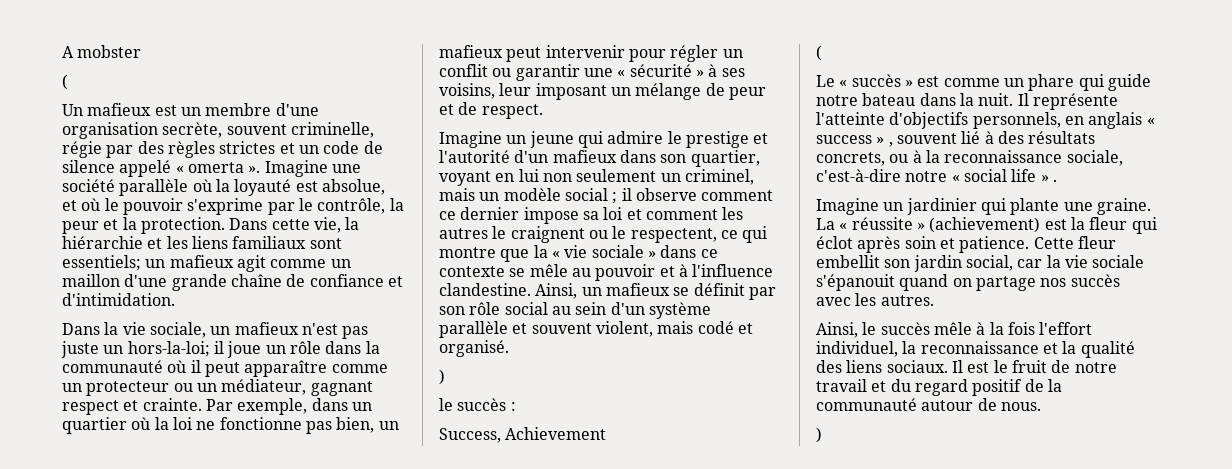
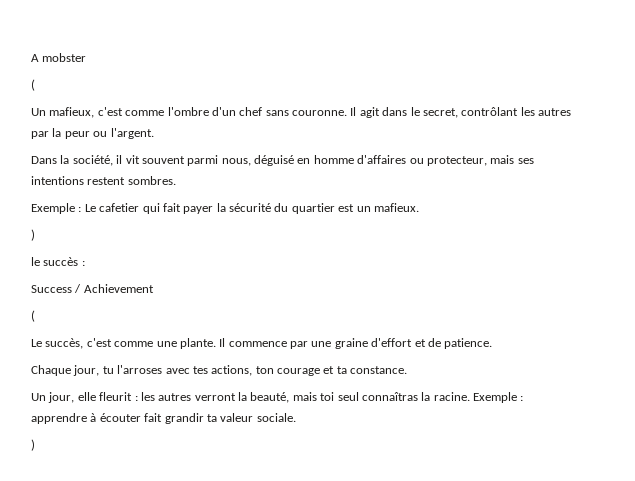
- Un mafieux est un membre d'une organisation secrète, souvent criminelle, régie par des règles strictes et un code de silence appelé « omerta ». Imagine une société parallèle où la loyauté est absolue, et où le pouvoir s'exprime par le contrôle, la peur et la protection. Dans cette vie, la hiérarchie et les liens familiaux sont essentiels; un mafieux agit comme un maillon d'une grande chaîne de confiance et d'intimidation.
- Dans la vie sociale, un mafieux n'est pas juste un hors-la-loi; il joue un rôle dans la communauté où il peut apparaître comme un protecteur ou un médiateur, gagnant respect et crainte. Par exemple, dans un quartier où la loi ne fonctionne pas bien, un mafieux peut intervenir pour régler un conflit ou garantir une « sécurité » à ses voisins, leur imposant un mélange de peur et de respect.
- Imagine un jeune qui admire le prestige et l'autorité d'un mafieux dans son quartier, voyant en lui non seulement un criminel, mais un modèle social ; il observe comment ce dernier impose sa loi et comment les autres le craignent ou le respectent, ce qui montre que la « vie sociale » dans ce contexte se mêle au pouvoir et à l'influence clandestine. Ainsi, un mafieux se définit par son rôle social au sein d'un système parallèle et souvent violent, mais codé et organisé.
+ Un mafieux, c'est comme l'ombre d'un chef sans couronne. Il agit dans le secret, contrôlant les autres par la peur ou l'argent.
+ Dans la société, il vit souvent parmi nous, déguisé en homme d'affaires ou protecteur, mais ses intentions restent sombres.
+ Exemple : Le cafetier qui fait payer la sécurité du quartier est un mafieux.
- Success, Achievement
+ Success / Achievement
- Le « succès » est comme un phare qui guide notre bateau dans la nuit. Il représente l'atteinte d'objectifs personnels, en anglais « success » , souvent lié à des résultats concrets, ou à la reconnaissance sociale, c'est-à-dire notre « social life » .
- Imagine un jardinier qui plante une graine. La « réussite » (achievement) est la fleur qui éclot après soin et patience. Cette fleur embellit son jardin social, car la vie sociale s'épanouit quand on partage nos succès avec les autres.
- Ainsi, le succès mêle à la fois l'effort individuel, la reconnaissance et la qualité des liens sociaux. Il est le fruit de notre travail et du regard positif de la communauté autour de nous.
+ Le succès, c'est comme une plante. Il commence par une graine d'effort et de patience.
+ Chaque jour, tu l'arroses avec tes actions, ton courage et ta constance.
+ Un jour, elle fleurit : les autres verront la beauté, mais toi seul connaîtras la racine. Exemple : apprendre à écouter fait grandir ta valeur sociale.

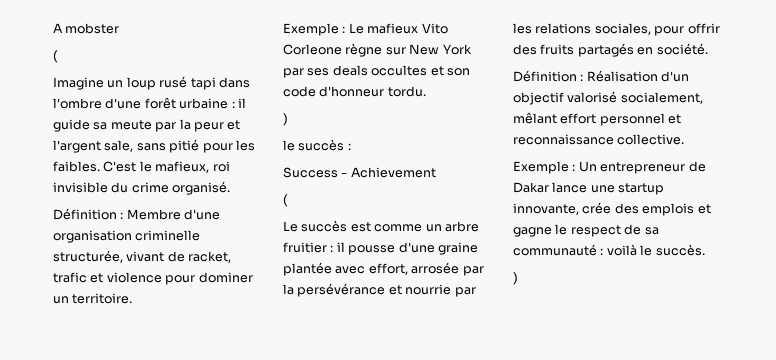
- Un mafieux, c'est comme l'ombre d'un chef sans couronne. Il agit dans le secret, contrôlant les autres par la peur ou l'argent.
- Dans la société, il vit souvent parmi nous, déguisé en homme d'affaires ou protecteur, mais ses intentions restent sombres.
- Exemple : Le cafetier qui fait payer la sécurité du quartier est un mafieux.
+ Imagine un loup rusé tapi dans l'ombre d'une forêt urbaine : il guide sa meute par la peur et l'argent sale, sans pitié pour les faibles. C'est le mafieux, roi invisible du crime organisé.
+ Définition : Membre d'une organisation criminelle structurée, vivant de racket, trafic et violence pour dominer un territoire.
+ Exemple : Le mafieux Vito Corleone règne sur New York par ses deals occultes et son code d'honneur tordu.
- Success / Achievement
+ Success - Achievement
- Le succès, c'est comme une plante. Il commence par une graine d'effort et de patience.
- Chaque jour, tu l'arroses avec tes actions, ton courage et ta constance.
- Un jour, elle fleurit : les autres verront la beauté, mais toi seul connaîtras la racine. Exemple : apprendre à écouter fait grandir ta valeur sociale.
+ Le succès est comme un arbre fruitier : il pousse d'une graine plantée avec effort, arrosée par la persévérance et nourrie par les relations sociales, pour offrir des fruits partagés en société.
+ Définition : Réalisation d'un objectif valorisé socialement, mêlant effort personnel et reconnaissance collective.
+ Exemple : Un entrepreneur de Dakar lance une startup innovante, crée des emplois et gagne le respect de sa communauté : voilà le succès.

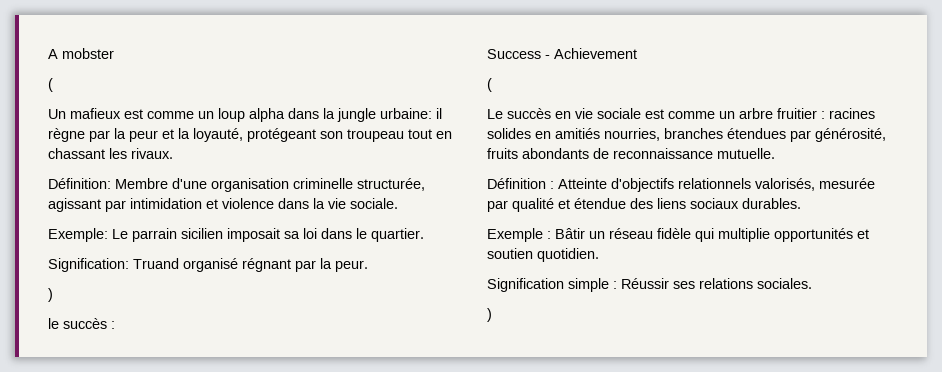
- Imagine un loup rusé tapi dans l'ombre d'une forêt urbaine : il guide sa meute par la peur et l'argent sale, sans pitié pour les faibles. C'est le mafieux, roi invisible du crime organisé.
- Définition : Membre d'une organisation criminelle structurée, vivant de racket, trafic et violence pour dominer un territoire.
- Exemple : Le mafieux Vito Corleone règne sur New York par ses deals occultes et son code d'honneur tordu.
+ Un mafieux est comme un loup alpha dans la jungle urbaine: il règne par la peur et la loyauté, protégeant son troupeau tout en chassant les rivaux.
+ Définition: Membre d'une organisation criminelle structurée, agissant par intimidation et violence dans la vie sociale.
+ Exemple: Le parrain sicilien imposait sa loi dans le quartier.
+ Signification: Truand organisé régnant par la peur.
- Le succès est comme un arbre fruitier : il pousse d'une graine plantée avec effort, arrosée par la persévérance et nourrie par les relations sociales, pour offrir des fruits partagés en société.
- Définition : Réalisation d'un objectif valorisé socialement, mêlant effort personnel et reconnaissance collective.
- Exemple : Un entrepreneur de Dakar lance une startup innovante, crée des emplois et gagne le respect de sa communauté : voilà le succès.
+ Le succès en vie sociale est comme un arbre fruitier : racines solides en amitiés nourries, branches étendues par générosité, fruits abondants de reconnaissance mutuelle.
+ Définition : Atteinte d'objectifs relationnels valorisés, mesurée par qualité et étendue des liens sociaux durables.
+ Exemple : Bâtir un réseau fidèle qui multiplie opportunités et soutien quotidien.
+ Signification simple : Réussir ses relations sociales.

